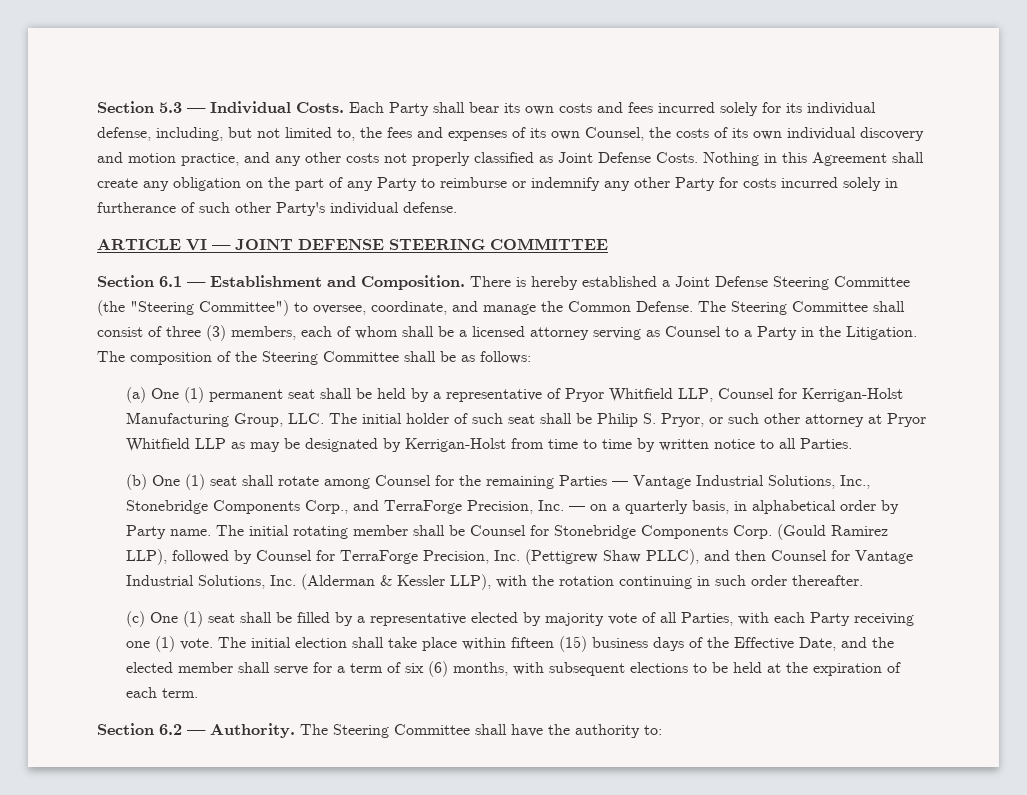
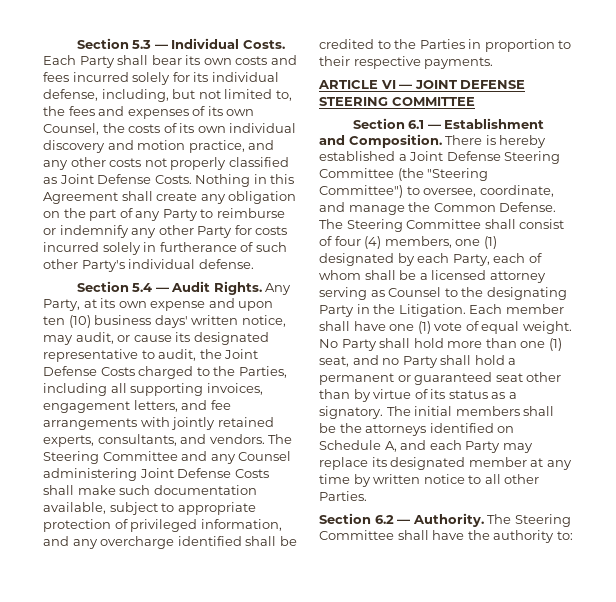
+ Section 5.4 — Audit Rights. Any Party, at its own expense and upon ten (10) business days' written notice, may audit, or cause its designated representative to audit, the Joint Defense Costs charged to the Parties, including all supporting invoices, engagement letters, and fee arrangements with jointly retained experts, consultants, and vendors. The Steering Committee and any Counsel administering Joint Defense Costs shall make such documentation available, subject to appropriate protection of privileged information, and any overcharge identified shall be credited to the Parties in proportion to their respective payments.
- The Steering Committee shall consist of three (3) members, each of whom shall be a licensed attorney serving as Counsel to a Party in the Litigation.
+ The Steering Committee shall consist of four (4) members, one (1) designated by each Party, each of whom shall be a licensed attorney serving as Counsel to the designating Party in the Litigation.
- The composition of the Steering Committee shall be as follows:
- (a) One (1) permanent seat shall be held by a representative of Pryor Whitfield LLP, Counsel for Kerrigan-Holst Manufacturing Group, LLC. The initial holder of such seat shall be Philip S. Pryor, or such other attorney at Pryor Whitfield LLP as may be designated by Kerrigan-Holst from time to time by written notice to all Parties.
+ Each member shall have one (1) vote of equal weight. No Party shall hold more than one (1) seat, and no Party shall hold a permanent or guaranteed seat other than by virtue of its status as a signatory. The initial members shall be the attorneys identified on Schedule A, and each Party may replace its designated member at any time by written notice to all other Parties.
- (b) One (1) seat shall rotate among Counsel for the remaining Parties — Vantage Industrial Solutions, Inc., Stonebridge Components Corp., and TerraForge Precision, Inc. — on a quarterly basis, in alphabetical order by Party name. The initial rotating member shall be Counsel for Stonebridge Components Corp. (Gould Ramirez LLP), followed by Counsel for TerraForge Precision, Inc. (Pettigrew Shaw PLLC), and then Counsel for Vantage Industrial Solutions, Inc. (Alderman & Kessler LLP), with the rotation continuing in such order thereafter.
- (c) One (1) seat shall be filled by a representative elected by majority vote of all Parties, with each Party receiving one (1) vote. The initial election shall take place within fifteen (15) business days of the Effective Date, and the elected member shall serve for a term of six (6) months, with subsequent elections to be held at the expiration of each term.

